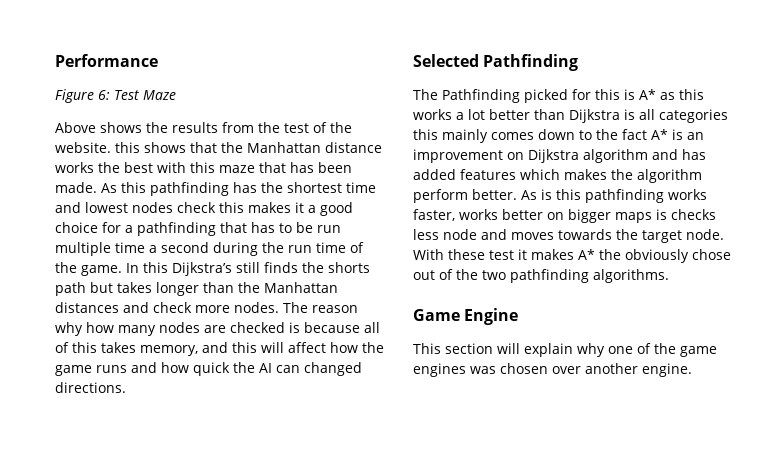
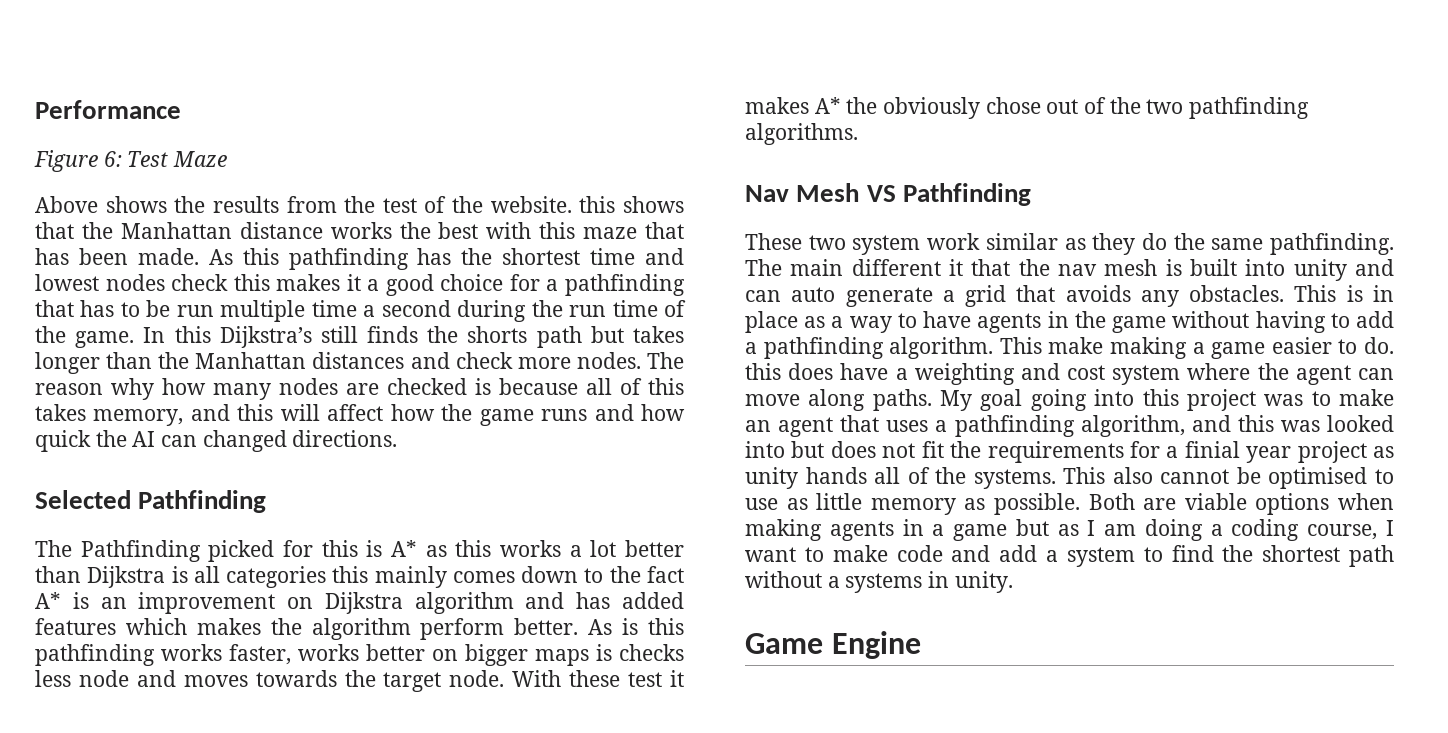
+ Nav Mesh VS Pathfinding
+ These two system work similar as they do the same pathfinding. The main different it that the nav mesh is built into unity and can auto generate a grid that avoids any obstacles. This is in place as a way to have agents in the game without having to add a pathfinding algorithm. This make making a game easier to do. this does have a weighting and cost system where the agent can move along paths. My goal going into this project was to make an agent that uses a pathfinding algorithm, and this was looked into but does not fit the requirements for a finial year project as unity hands all of the systems. This also cannot be optimised to use as little memory as possible. Both are viable options when making agents in a game but as I am doing a coding course, I want to make code and add a system to find the shortest path without a systems in unity.
  Game Engine
- This section will explain why one of the game engines was chosen over another engine.

